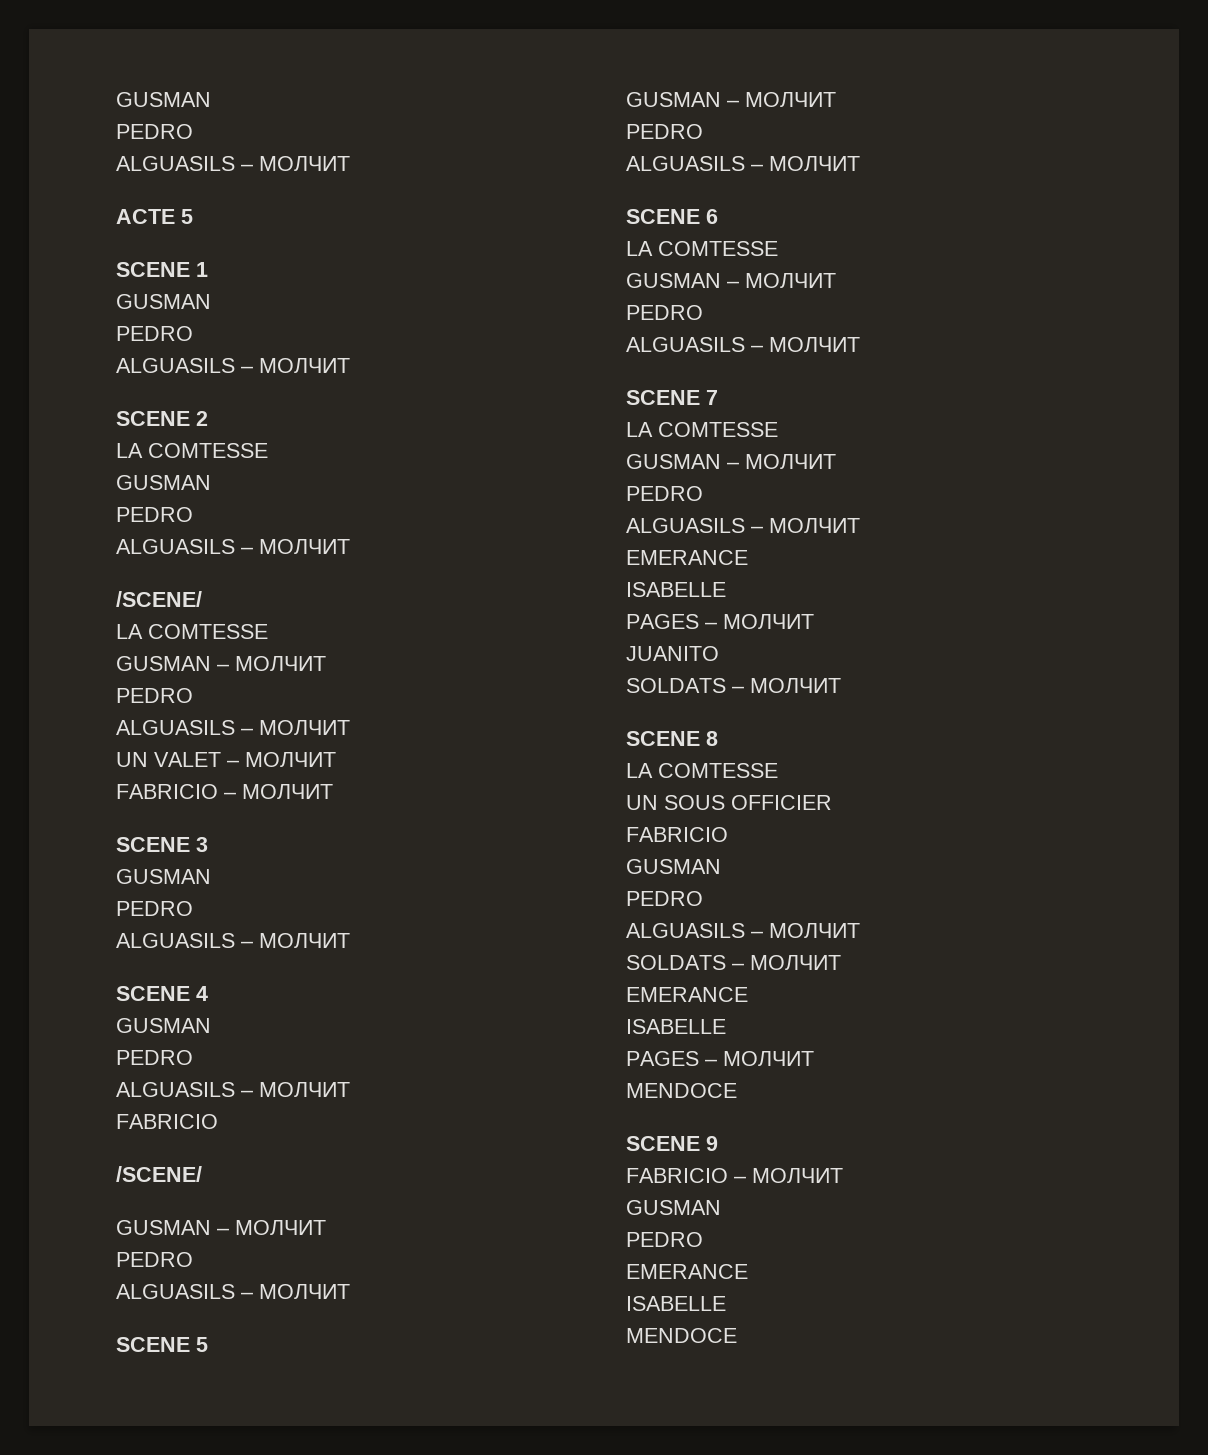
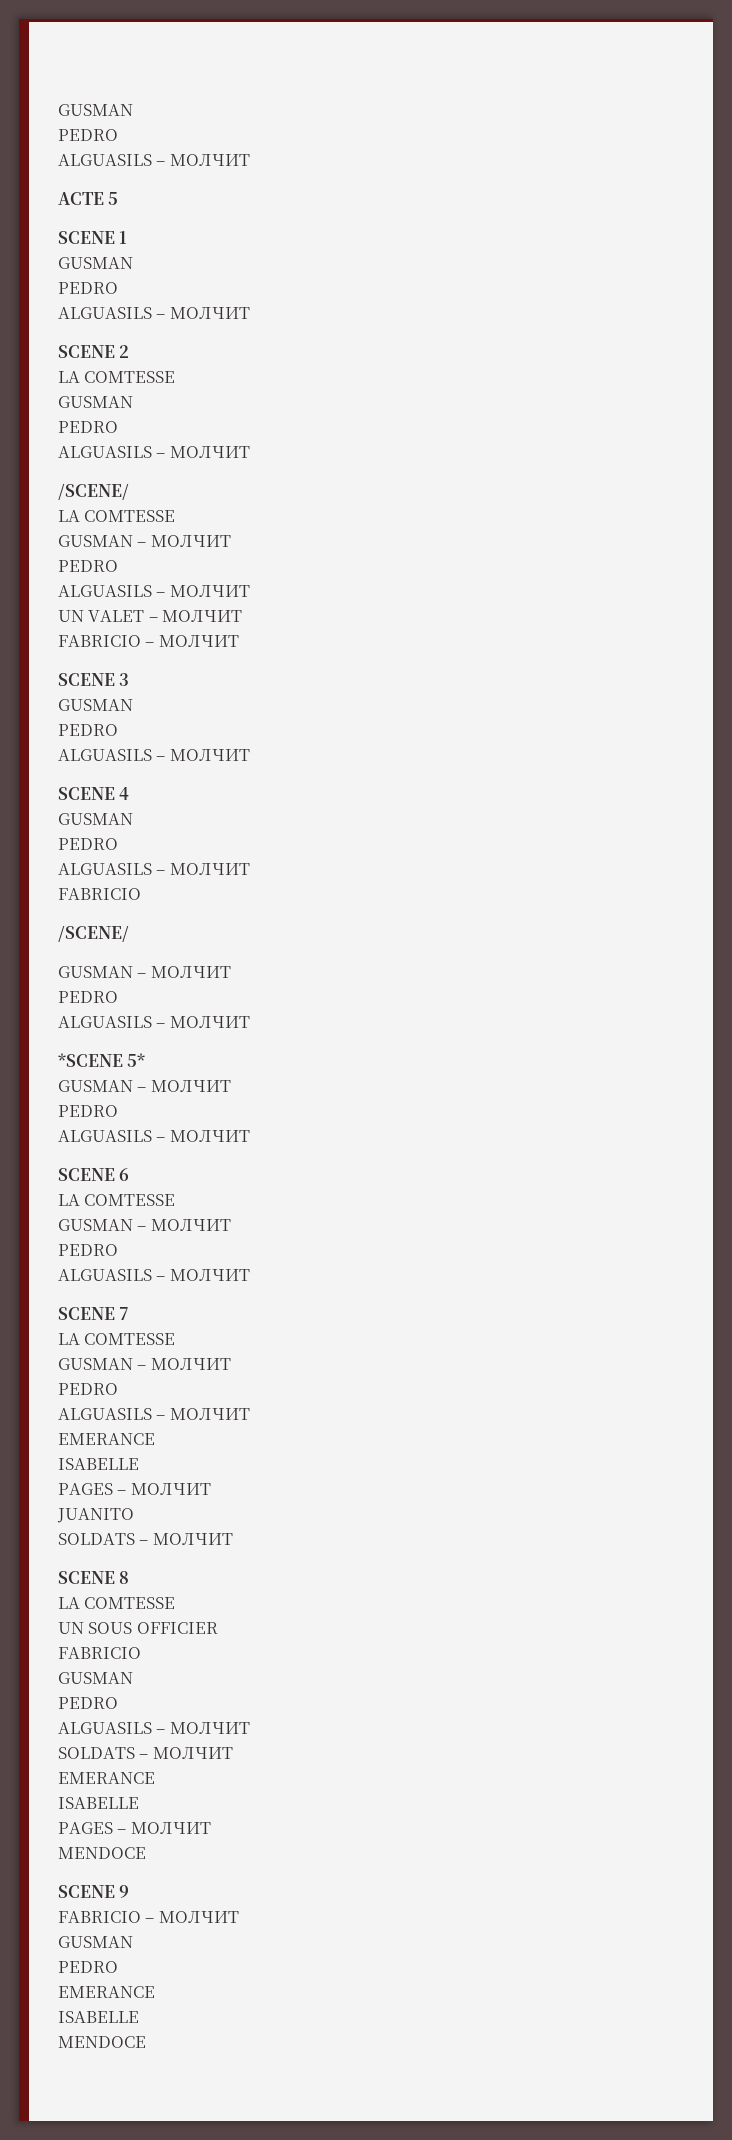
- SCENE 5
+ *SCENE 5*

